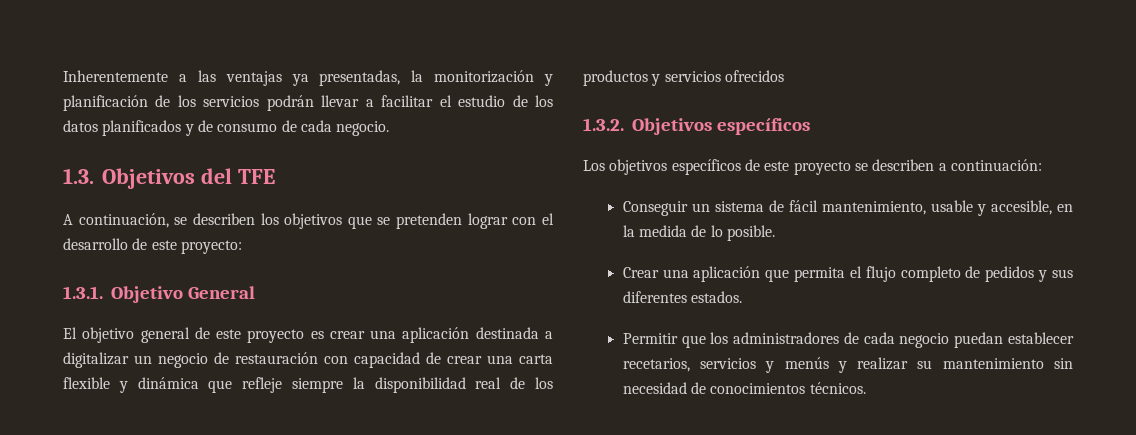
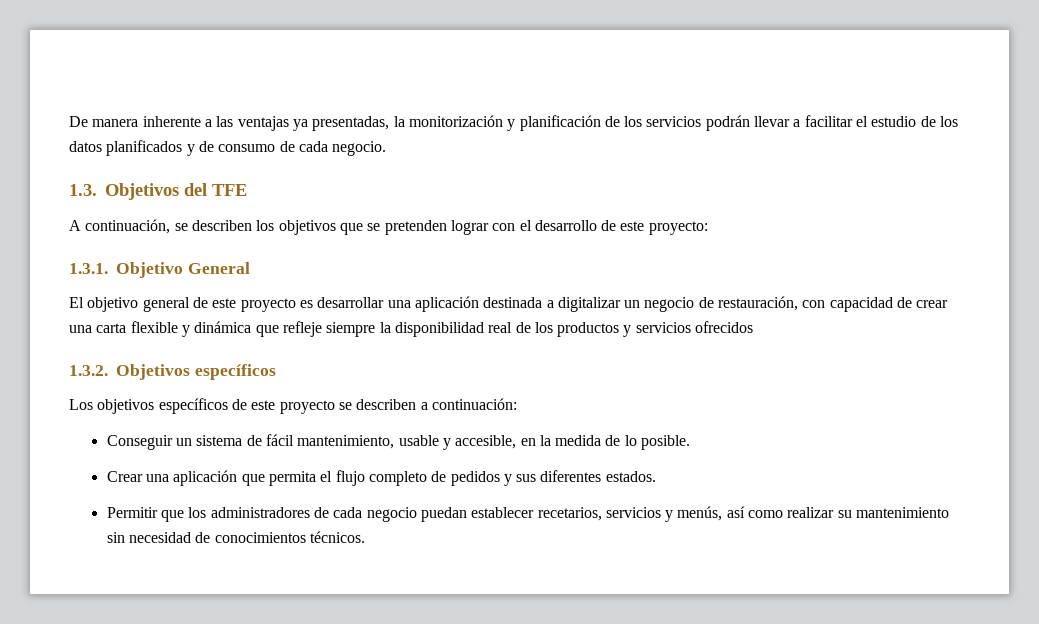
- Inherentemente a las ventajas ya presentadas, la monitorización y planificación de los servicios podrán llevar a facilitar el estudio de los datos planificados y de consumo de cada negocio.
+ De manera inherente a las ventajas ya presentadas, la monitorización y planificación de los servicios podrán llevar a facilitar el estudio de los datos planificados y de consumo de cada negocio.
- El objetivo general de este proyecto es crear una aplicación destinada a digitalizar un negocio de restauración con capacidad de crear una carta flexible y dinámica que refleje siempre la disponibilidad real de los productos y servicios ofrecidos
+ El objetivo general de este proyecto es desarrollar una aplicación destinada a digitalizar un negocio de restauración, con capacidad de crear una carta flexible y dinámica que refleje siempre la disponibilidad real de los productos y servicios ofrecidos
- Permitir que los administradores de cada negocio puedan establecer recetarios, servicios y menús y realizar su mantenimiento sin necesidad de conocimientos técnicos.
+ Permitir que los administradores de cada negocio puedan establecer recetarios, servicios y menús, así como realizar su mantenimiento sin necesidad de conocimientos técnicos.

